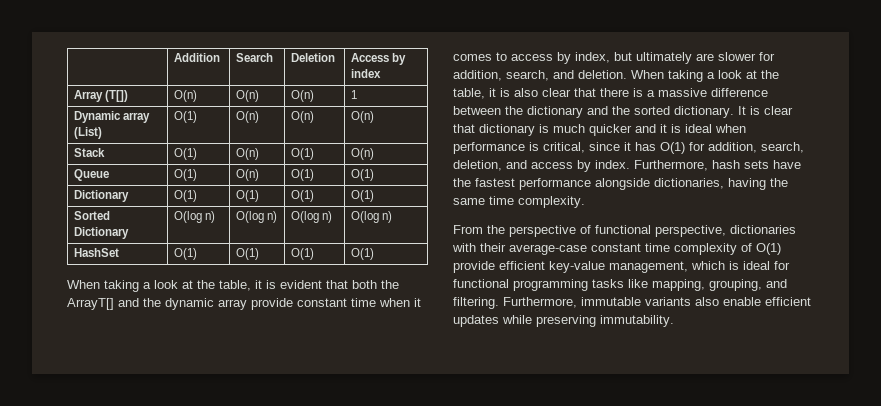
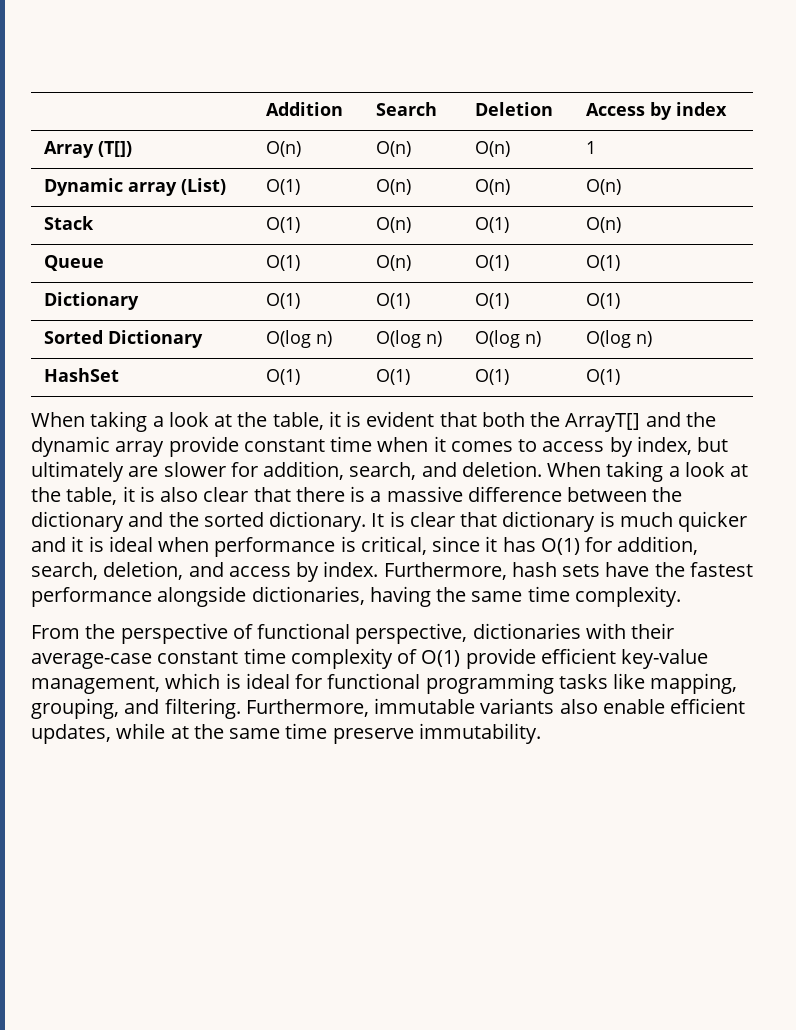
- Furthermore, immutable variants also enable efficient updates while preserving immutability.
+ Furthermore, immutable variants also enable efficient updates, while at the same time preserve immutability.

